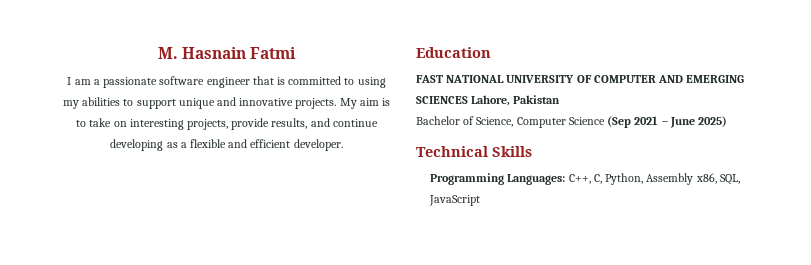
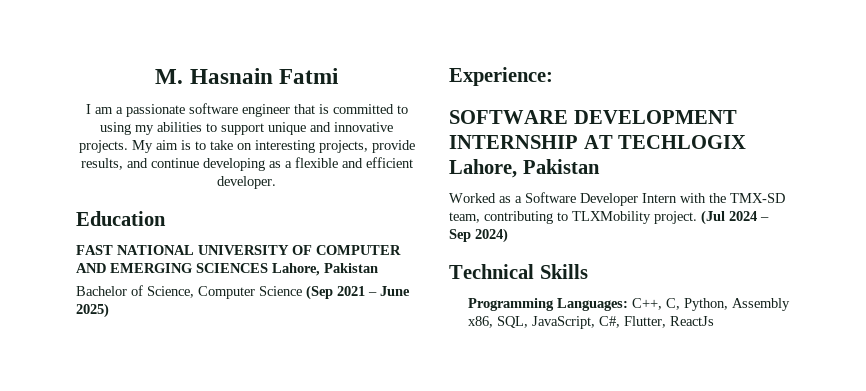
+ Experience:
+ SOFTWARE DEVELOPMENT INTERNSHIP AT TECHLOGIX Lahore, Pakistan
+ Worked as a Software Developer Intern with the TMX-SD team, contributing to TLXMobility project. (Jul 2024 – Sep 2024)
- Programming Languages: C++, C, Python, Assembly x86, SQL, JavaScript
+ Programming Languages: C++, C, Python, Assembly x86, SQL, JavaScript, C#, Flutter, ReactJs

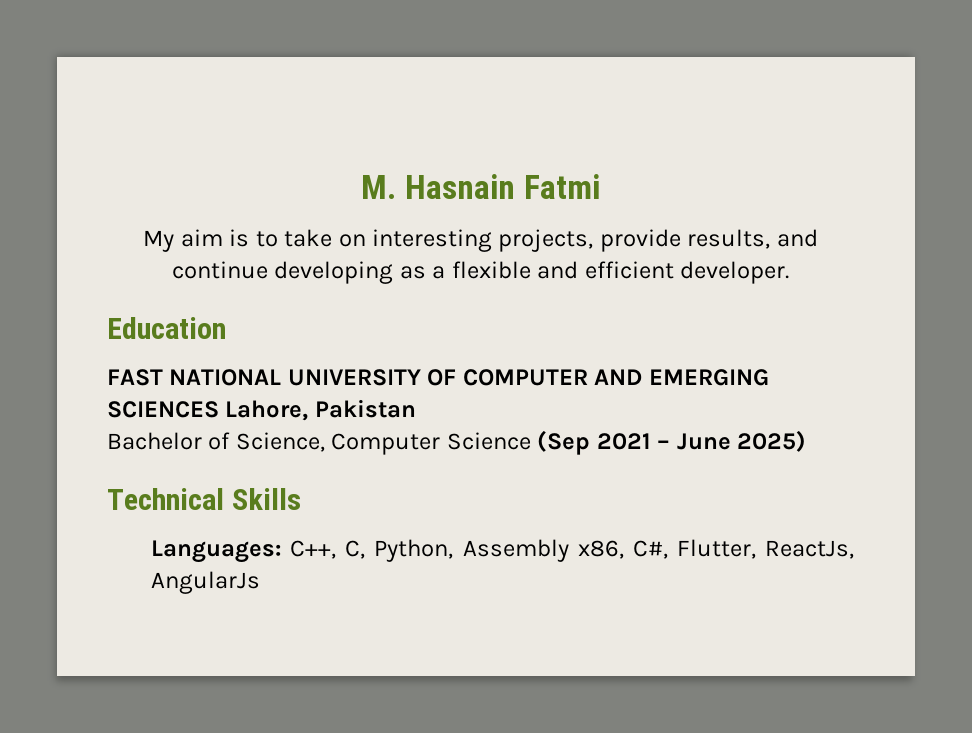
- I am a passionate software engineer that is committed to using my abilities to support unique and innovative projects.
- Experience:
- SOFTWARE DEVELOPMENT INTERNSHIP AT TECHLOGIX Lahore, Pakistan
- Worked as a Software Developer Intern with the TMX-SD team, contributing to TLXMobility project. (Jul 2024 – Sep 2024)
- Programming Languages: C++, C, Python, Assembly x86, SQL, JavaScript, C#, Flutter, ReactJs
+ Languages: C++, C, Python, Assembly x86, C#, Flutter, ReactJs, AngularJs

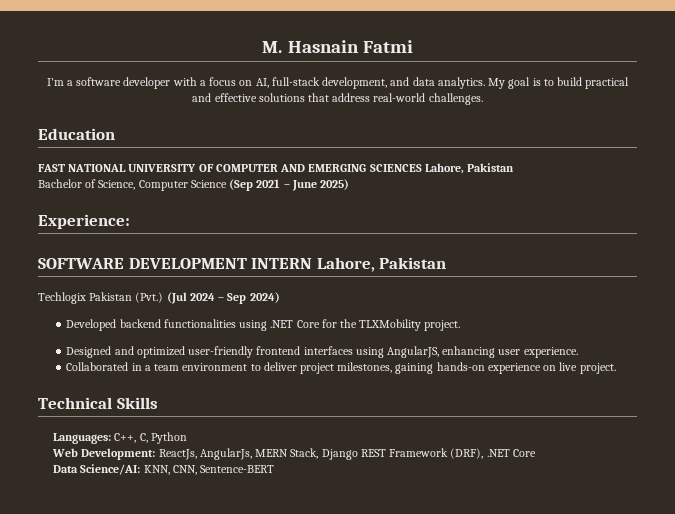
- My aim is to take on interesting projects, provide results, and continue developing as a flexible and efficient developer.
+ I'm a software developer with a focus on AI, full-stack development, and data analytics. My goal is to build practical and effective solutions that address real-world challenges.
+ Experience:
+ SOFTWARE DEVELOPMENT INTERN Lahore, Pakistan
+ Techlogix Pakistan (Pvt.) (Jul 2024 – Sep 2024)
+ Developed backend functionalities using .NET Core for the TLXMobility project.
+ Designed and optimized user-friendly frontend interfaces using AngularJS, enhancing user experience.
+ Collaborated in a team environment to deliver project milestones, gaining hands-on experience on live project.
- Languages: C++, C, Python, Assembly x86, C#, Flutter, ReactJs, AngularJs
+ Languages: C++, C, Python
+ Web Development: ReactJs, AngularJs, MERN Stack, Django REST Framework (DRF), .NET Core
+ Data Science/AI: KNN, CNN, Sentence-BERT

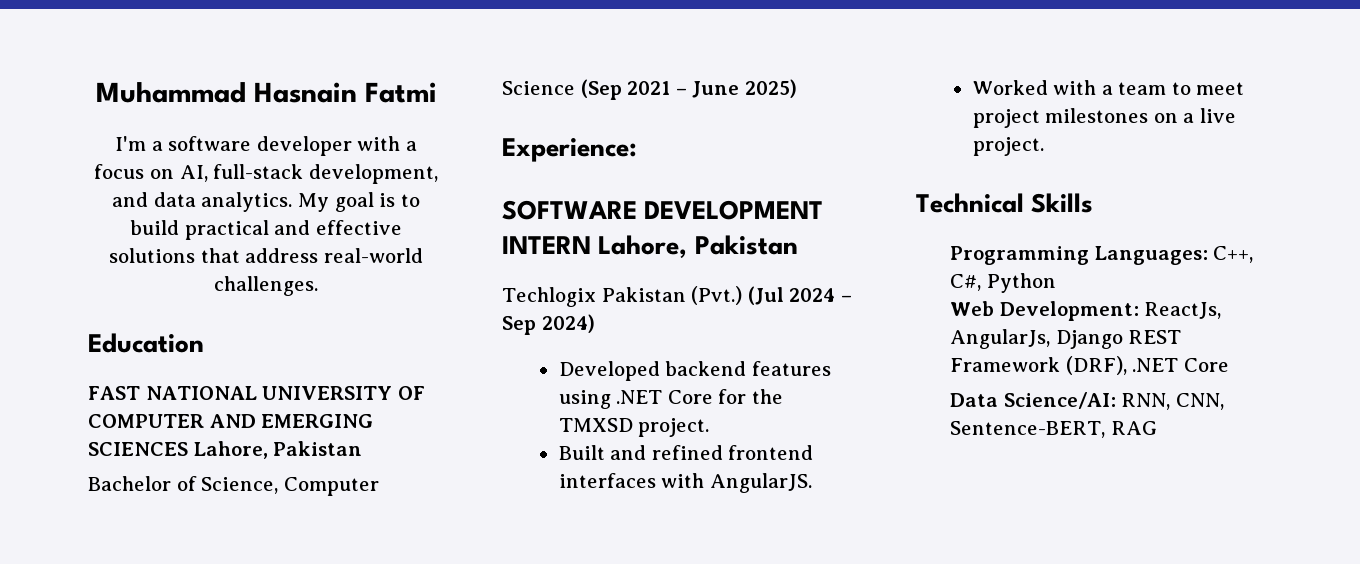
- M. Hasnain Fatmi
+ Muhammad Hasnain Fatmi
- Developed backend functionalities using .NET Core for the TLXMobility project.
- Designed and optimized user-friendly frontend interfaces using AngularJS, enhancing user experience.
- Collaborated in a team environment to deliver project milestones, gaining hands-on experience on live project.
+ Developed backend features using .NET Core for the TMXSD project.
+ Built and refined frontend interfaces with AngularJS.
+ Worked with a team to meet project milestones on a live project.
- Languages: C++, C, Python
+ Programming Languages: C++, C#, Python
- Web Development: ReactJs, AngularJs, MERN Stack, Django REST Framework (DRF), .NET Core
+ Web Development: ReactJs, AngularJs, Django REST Framework (DRF), .NET Core
- Data Science/AI: KNN, CNN, Sentence-BERT
+ Data Science/AI: RNN, CNN, Sentence-BERT, RAG

